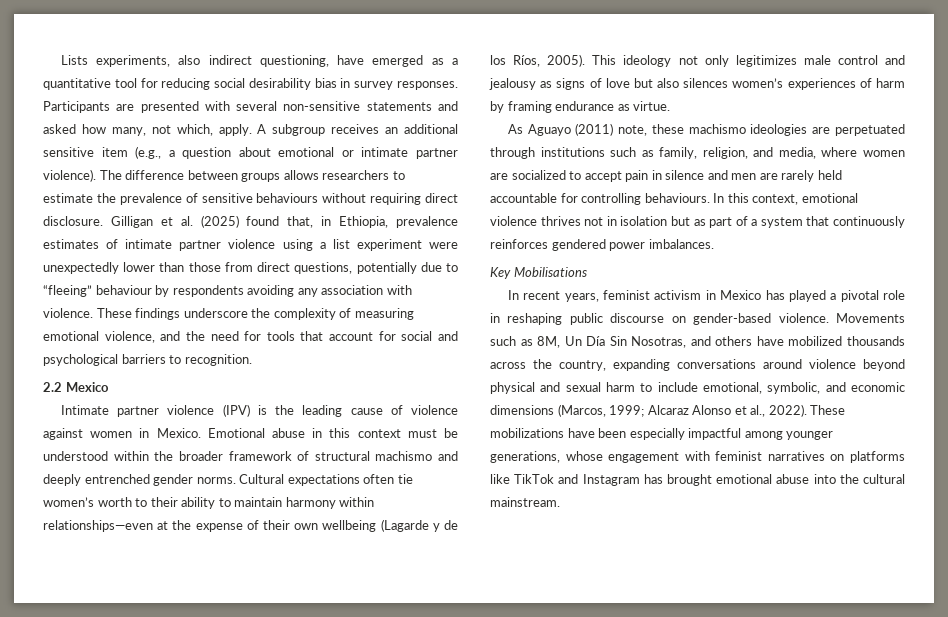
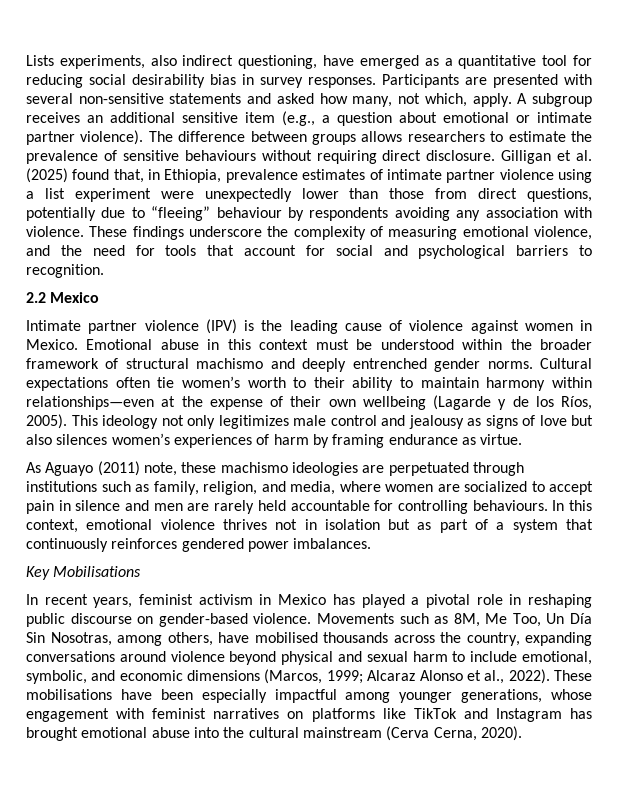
- Movements such as 8M, Un Día Sin Nosotras, and others have mobilized thousands across the country, expanding conversations around violence beyond physical and sexual harm to include emotional, symbolic, and economic dimensions (Marcos, 1999; Alcaraz Alonso et al., 2022).
+ Movements such as 8M, Me Too, Un Día Sin Nosotras, among others, have mobilised thousands across the country, expanding conversations around violence beyond physical and sexual harm to include emotional, symbolic, and economic dimensions (Marcos, 1999; Alcaraz Alonso et al., 2022).
- These mobilizations have been especially impactful among younger generations, whose engagement with feminist narratives on platforms like TikTok and Instagram has brought emotional abuse into the cultural mainstream.
+ These mobilisations have been especially impactful among younger generations, whose engagement with feminist narratives on platforms like TikTok and Instagram has brought emotional abuse into the cultural mainstream (Cerva Cerna, 2020).

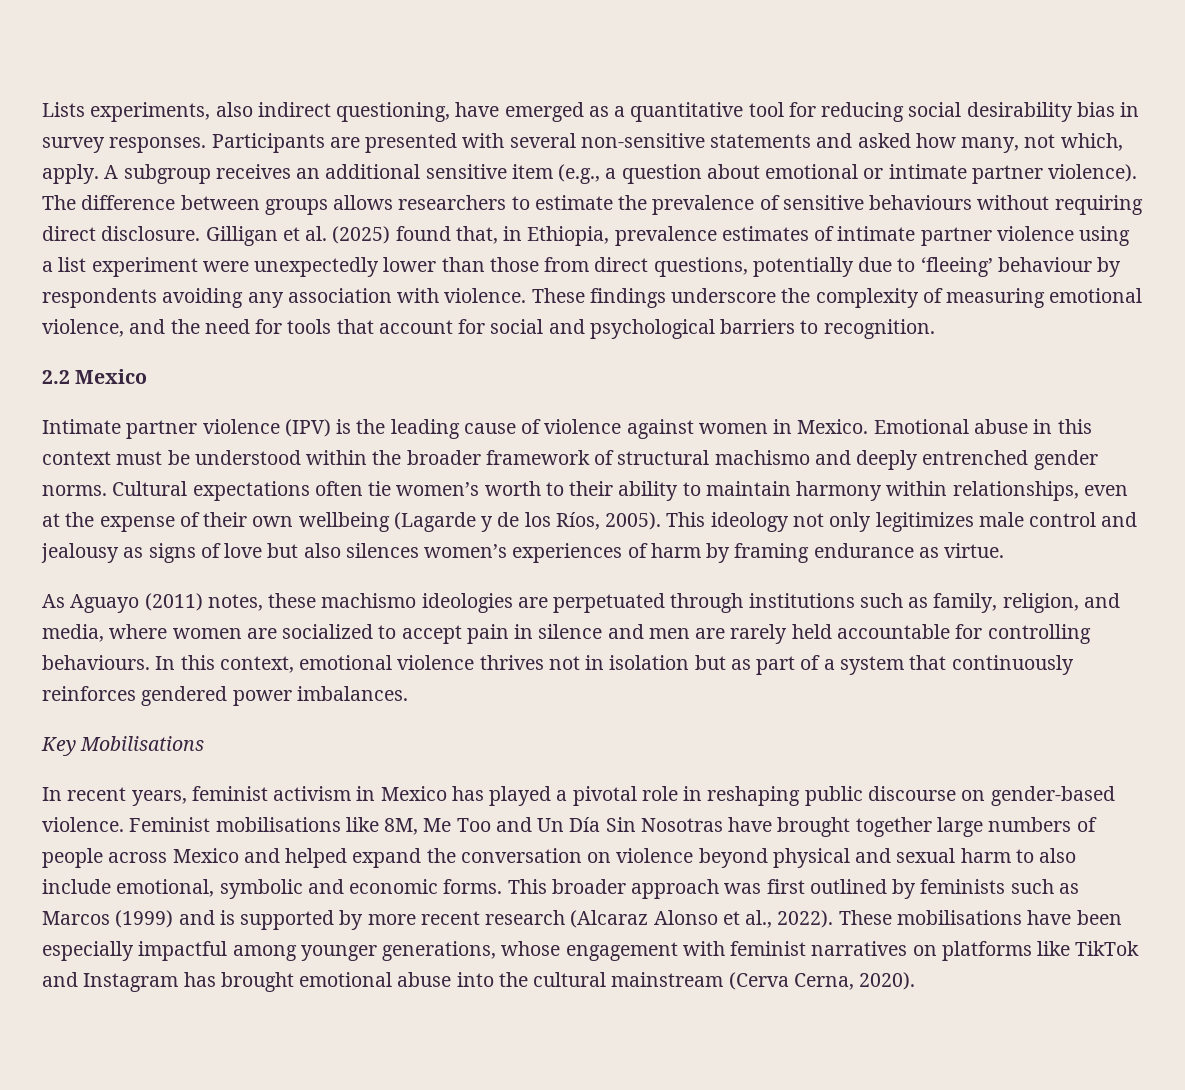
- Gilligan et al. (2025) found that, in Ethiopia, prevalence estimates of intimate partner violence using a list experiment were unexpectedly lower than those from direct questions, potentially due to “fleeing” behaviour by respondents avoiding any association with violence.
+ Gilligan et al. (2025) found that, in Ethiopia, prevalence estimates of intimate partner violence using a list experiment were unexpectedly lower than those from direct questions, potentially due to ‘fleeing’ behaviour by respondents avoiding any association with violence.
- Cultural expectations often tie women’s worth to their ability to maintain harmony within relationships—even at the expense of their own wellbeing (Lagarde y de los Ríos, 2005).
+ Cultural expectations often tie women’s worth to their ability to maintain harmony within relationships, even at the expense of their own wellbeing (Lagarde y de los Ríos, 2005).
- As Aguayo (2011) note, these machismo ideologies are perpetuated through institutions such as family, religion, and media, where women are socialized to accept pain in silence and men are rarely held accountable for controlling behaviours.
+ As Aguayo (2011) notes, these machismo ideologies are perpetuated through institutions such as family, religion, and media, where women are socialized to accept pain in silence and men are rarely held accountable for controlling behaviours.
- Movements such as 8M, Me Too, Un Día Sin Nosotras, among others, have mobilised thousands across the country, expanding conversations around violence beyond physical and sexual harm to include emotional, symbolic, and economic dimensions (Marcos, 1999; Alcaraz Alonso et al., 2022).
+ Feminist mobilisations like 8M, Me Too and Un Día Sin Nosotras have brought together large numbers of people across Mexico and helped expand the conversation on violence beyond physical and sexual harm to also include emotional, symbolic and economic forms. This broader approach was first outlined by feminists such as Marcos (1999) and is supported by more recent research (Alcaraz Alonso et al., 2022).

